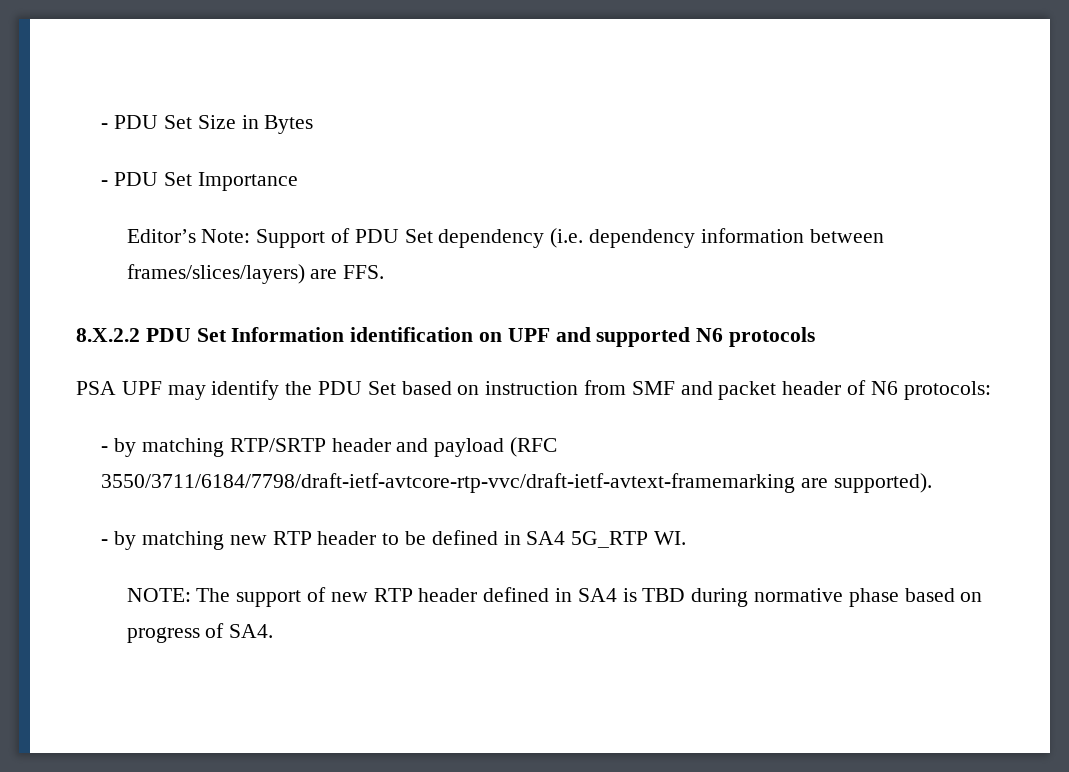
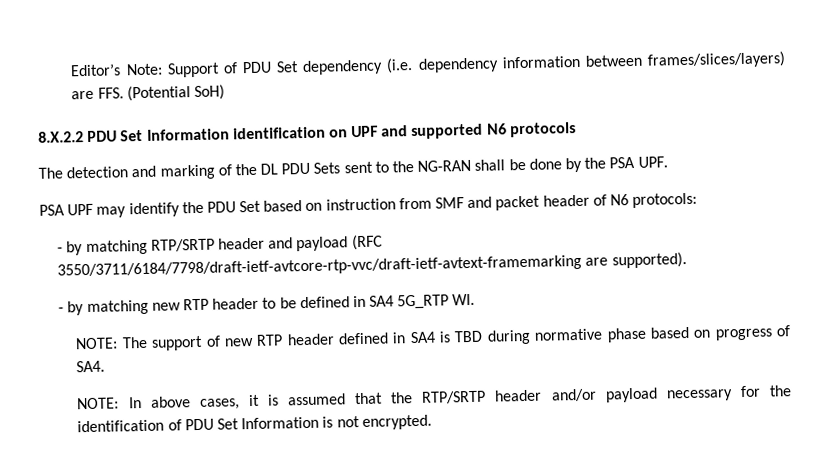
- - PDU Set Size in Bytes
- - PDU Set Importance
- Editor’s Note: Support of PDU Set dependency (i.e. dependency information between frames/slices/layers) are FFS.
+ Editor’s Note: Support of PDU Set dependency (i.e. dependency information between frames/slices/layers) are FFS. (Potential SoH)
+ The detection and marking of the DL PDU Sets sent to the NG-RAN shall be done by the PSA UPF.
+ NOTE: In above cases, it is assumed that the RTP/SRTP header and/or payload necessary for the identification of PDU Set Information is not encrypted.

